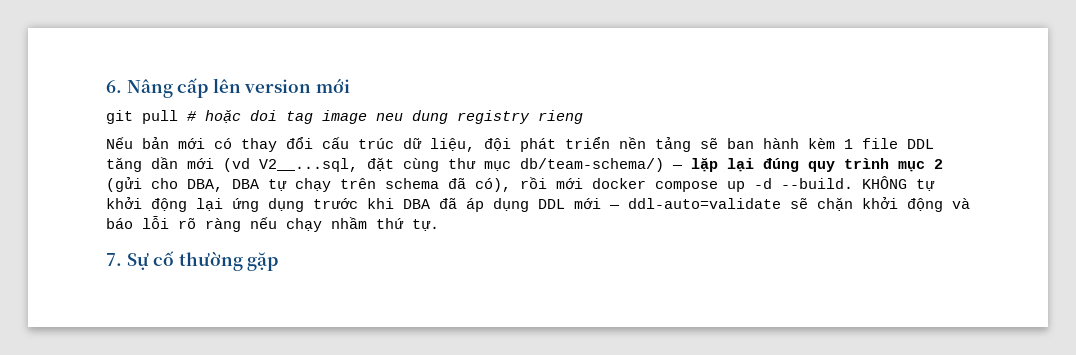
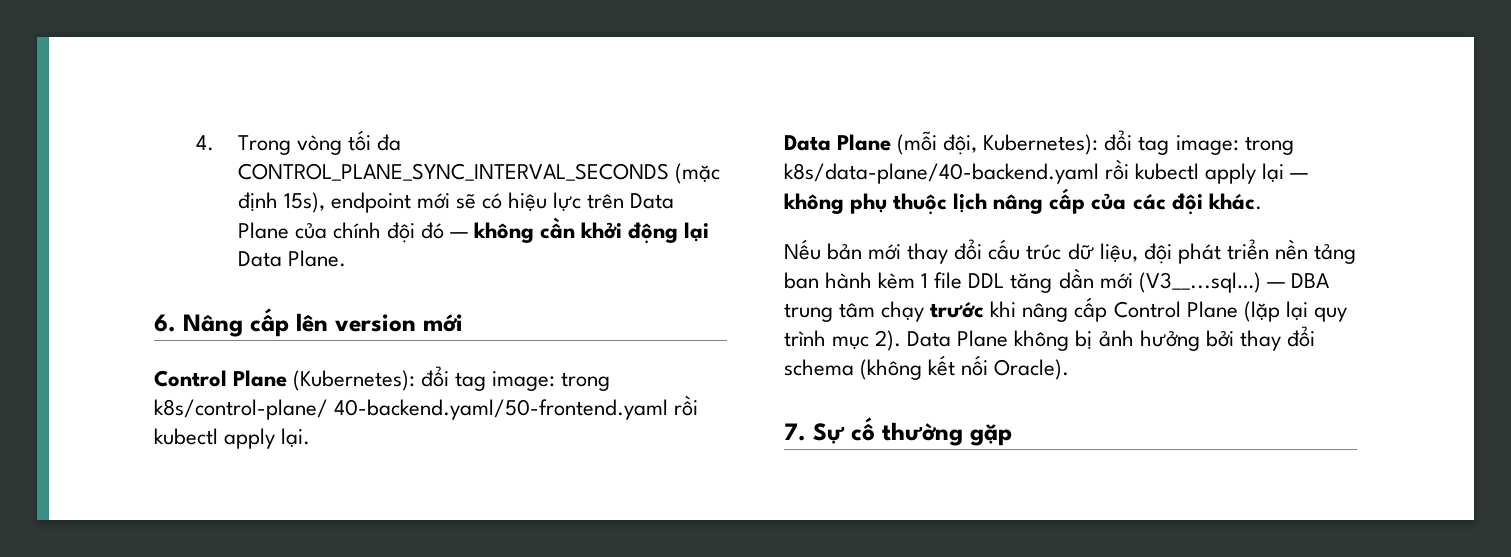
+ 4. Trong vòng tối đa CONTROL_PLANE_SYNC_INTERVAL_SECONDS (mặc định 15s), endpoint mới sẽ có hiệu lực trên Data Plane của chính đội đó — không cần khởi động lại Data Plane.
- git pull # hoặc doi tag image neu dung registry rieng
+ Control Plane (Kubernetes): đổi tag image: trong k8s/control-plane/ 40-backend.yaml/50-frontend.yaml rồi kubectl apply lại.
+ Data Plane (mỗi đội, Kubernetes): đổi tag image: trong k8s/data-plane/40-backend.yaml rồi kubectl apply lại — không phụ thuộc lịch nâng cấp của các đội khác.
- Nếu bản mới có thay đổi cấu trúc dữ liệu, đội phát triển nền tảng sẽ ban hành kèm 1 file DDL tăng dần mới (vd V2__...sql, đặt cùng thư mục db/team-schema/) — lặp lại đúng quy trình mục 2 (gửi cho DBA, DBA tự chạy trên schema đã có), rồi mới docker compose up -d --build. KHÔNG tự khởi động lại ứng dụng trước khi DBA đã áp dụng DDL mới — ddl-auto=validate sẽ chặn khởi động và báo lỗi rõ ràng nếu chạy nhầm thứ tự.
+ Nếu bản mới thay đổi cấu trúc dữ liệu, đội phát triển nền tảng ban hành kèm 1 file DDL tăng dần mới (V3__...sql…) — DBA trung tâm chạy trước khi nâng cấp Control Plane (lặp lại quy trình mục 2). Data Plane không bị ảnh hưởng bởi thay đổi schema (không kết nối Oracle).

